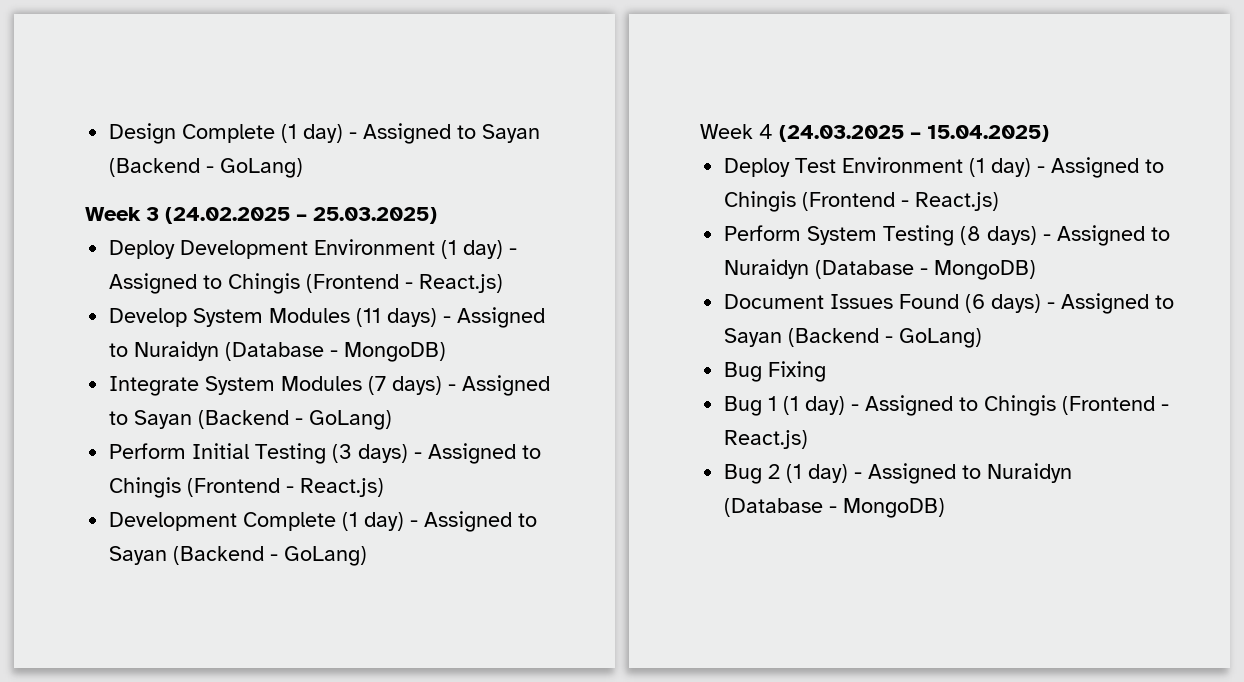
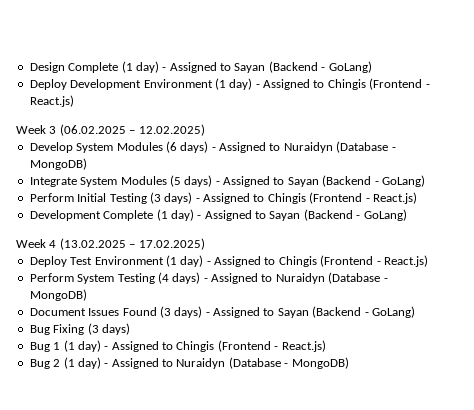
- Week 3 (24.02.2025 – 25.03.2025)
+ Week 3 (06.02.2025 – 12.02.2025)
- Develop System Modules (11 days) - Assigned to Nuraidyn (Database - MongoDB)
+ Develop System Modules (6 days) - Assigned to Nuraidyn (Database - MongoDB)
- Integrate System Modules (7 days) - Assigned to Sayan (Backend - GoLang)
+ Integrate System Modules (5 days) - Assigned to Sayan (Backend - GoLang)
- Week 4 (24.03.2025 – 15.04.2025)
+ Week 4 (13.02.2025 – 17.02.2025)
- Perform System Testing (8 days) - Assigned to Nuraidyn (Database - MongoDB)
+ Perform System Testing (4 days) - Assigned to Nuraidyn (Database - MongoDB)
- Document Issues Found (6 days) - Assigned to Sayan (Backend - GoLang)
+ Document Issues Found (3 days) - Assigned to Sayan (Backend - GoLang)
- Bug Fixing
+ Bug Fixing (3 days)

